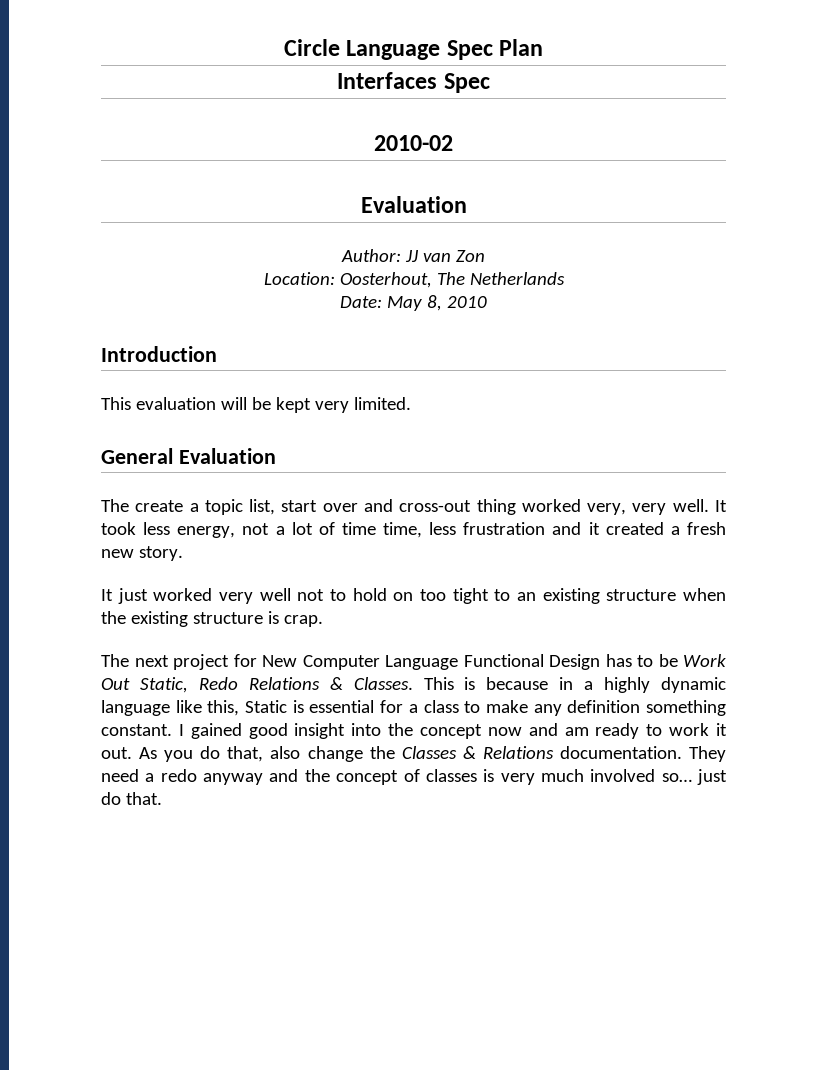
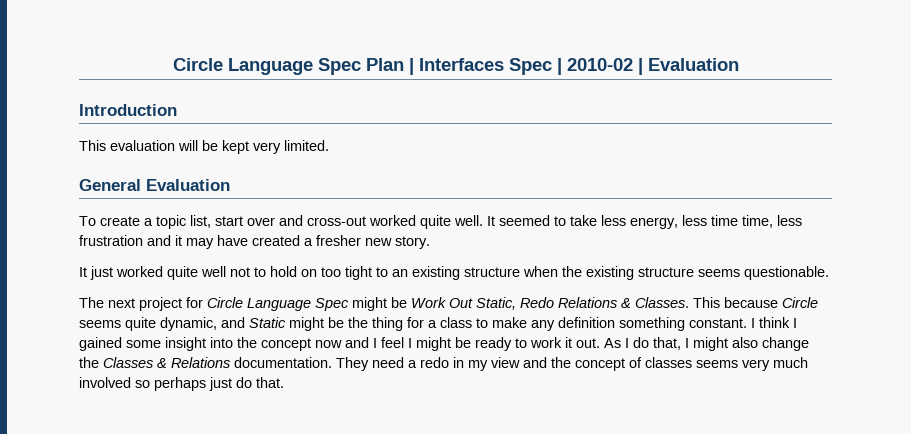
- Circle Language Spec Plan
- Interfaces Spec
- 2010-02
- Evaluation
- Author: JJ van Zon
- Location: Oosterhout, The Netherlands
- Date: May 8, 2010
+ Circle Language Spec Plan | Interfaces Spec | 2010-02 | Evaluation
- The create a topic list, start over and cross-out thing worked very, very well. It took less energy, not a lot of time time, less frustration and it created a fresh new story.
+ To create a topic list, start over and cross-out worked quite well. It seemed to take less energy, less time time, less frustration and it may have created a fresher new story.
- It just worked very well not to hold on too tight to an existing structure when the existing structure is crap.
+ It just worked quite well not to hold on too tight to an existing structure when the existing structure seems questionable.
- The next project for New Computer Language Functional Design has to be Work Out Static, Redo Relations & Classes.
+ The next project for Circle Language Spec might be Work Out Static, Redo Relations & Classes.
- This is because in a highly dynamic language like this, Static is essential for a class to make any definition something constant.
+ This because Circle seems quite dynamic, and Static might be the thing for a class to make any definition something constant.
- I gained good insight into the concept now and am ready to work it out.
+ I think I gained some insight into the concept now and I feel I might be ready to work it out.
- As you do that, also change the Classes & Relations documentation.
+ As I do that, I might also change the Classes & Relations documentation.
- They need a redo anyway and the concept of classes is very much involved so… just do that.
+ They need a redo in my view and the concept of classes seems very much involved so perhaps just do that.

